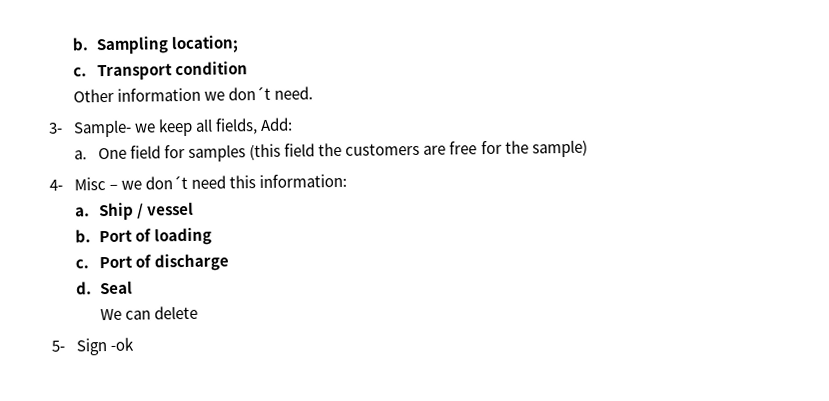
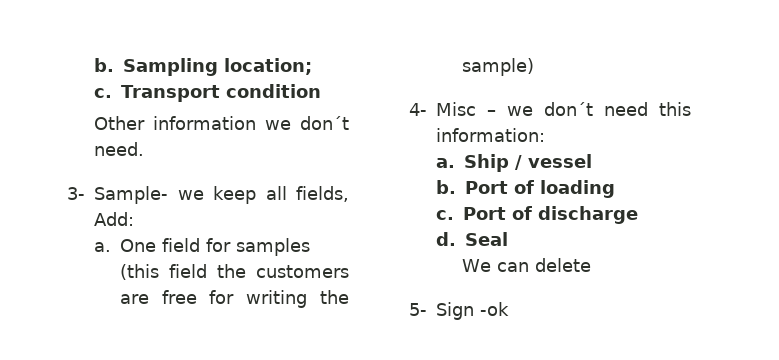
- One field for samples (this field the customers are free for the sample)
+ One field for samples (this field the customers are free for writing the sample)

